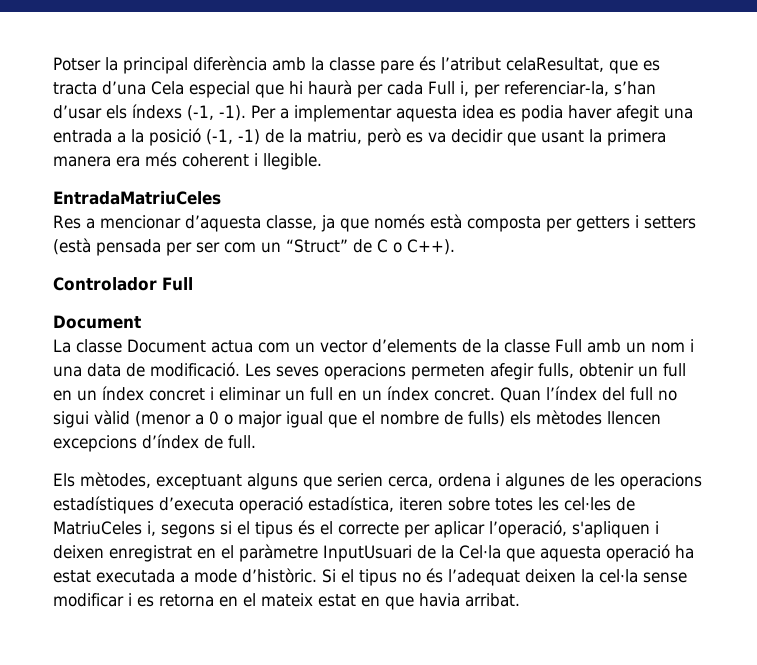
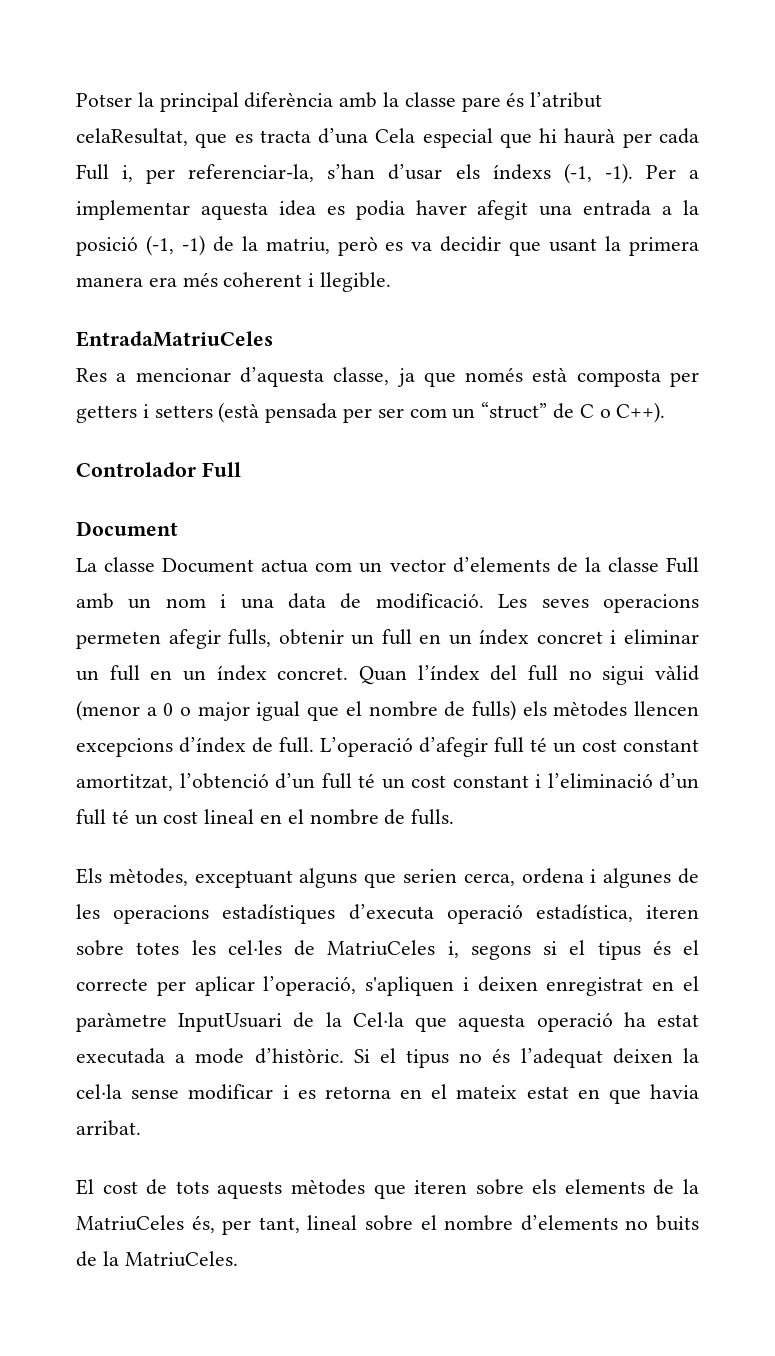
- Res a mencionar d’aquesta classe, ja que només està composta per getters i setters (està pensada per ser com un “Struct” de C o C++).
+ Res a mencionar d’aquesta classe, ja que només està composta per getters i setters (està pensada per ser com un “struct” de C o C++).
+ L’operació d’afegir full té un cost constant amortitzat, l’obtenció d’un full té un cost constant i l’eliminació d’un full té un cost lineal en el nombre de fulls.
+ El cost de tots aquests mètodes que iteren sobre els elements de la MatriuCeles és, per tant, lineal sobre el nombre d’elements no buits de la MatriuCeles.

